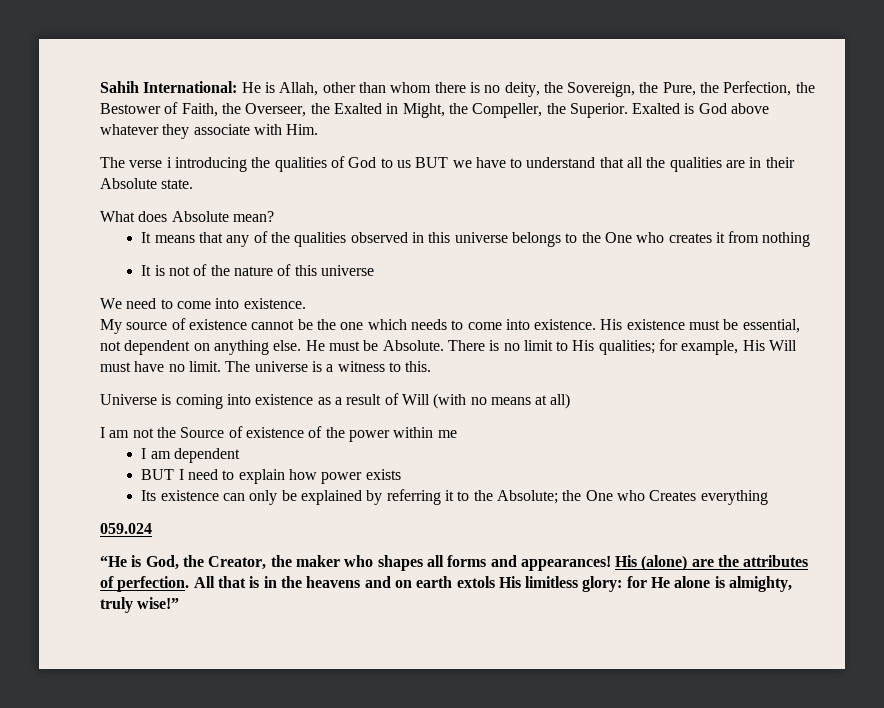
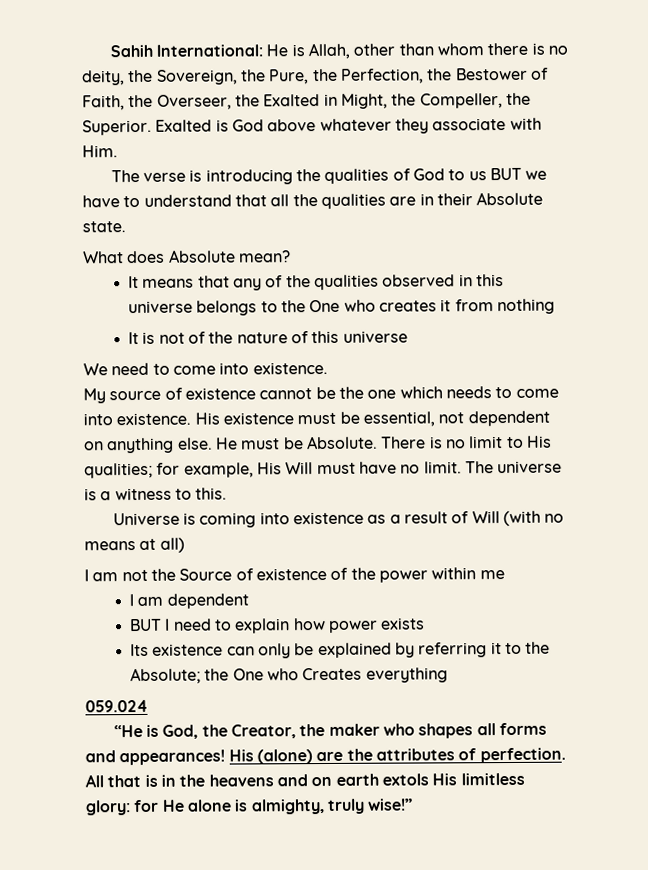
- The verse i introducing the qualities of God to us BUT we have to understand that all the qualities are in their Absolute state.
+ The verse is introducing the qualities of God to us BUT we have to understand that all the qualities are in their Absolute state.

